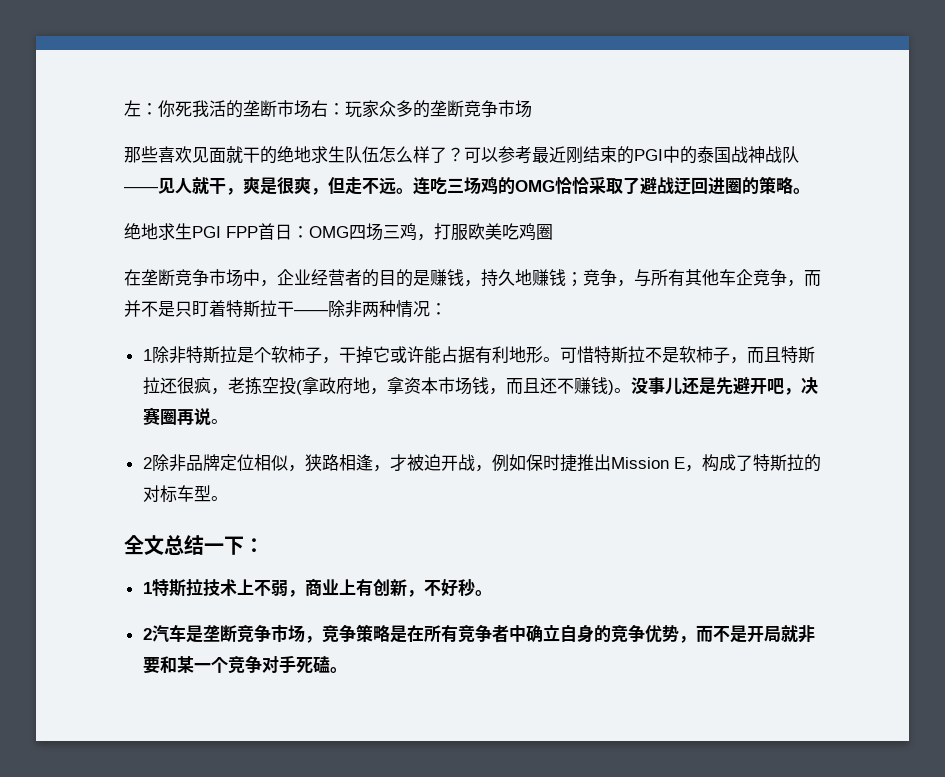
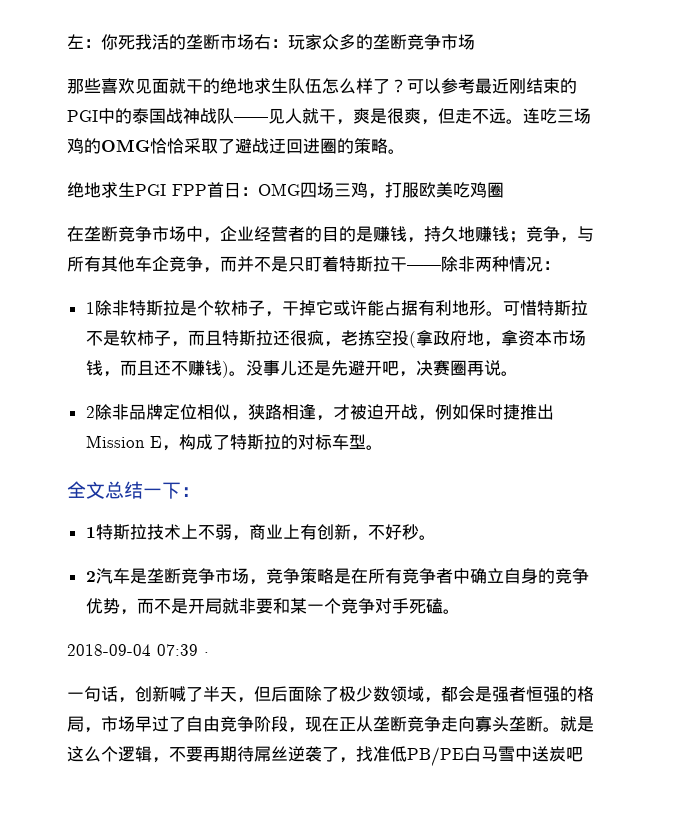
+ 2018-09-04 07:39 ·
+ 一句话，创新喊了半天，但后面除了极少数领域，都会是强者恒强的格局，市场早过了自由竞争阶段，现在正从垄断竞争走向寡头垄断。就是这么个逻辑，不要再期待屌丝逆袭了，找准低PB/PE白马雪中送炭吧

